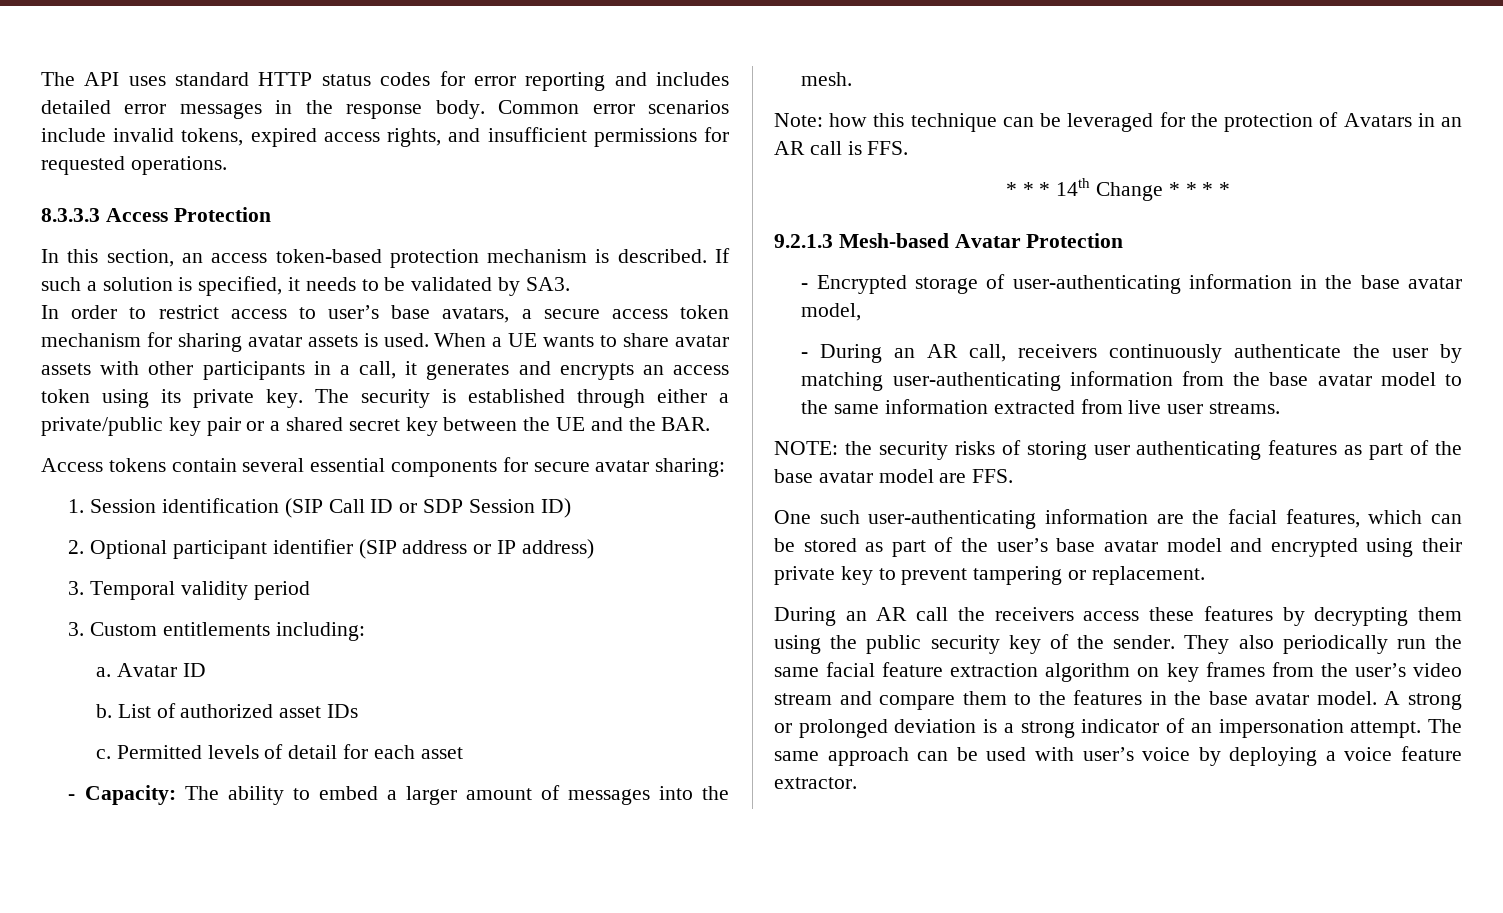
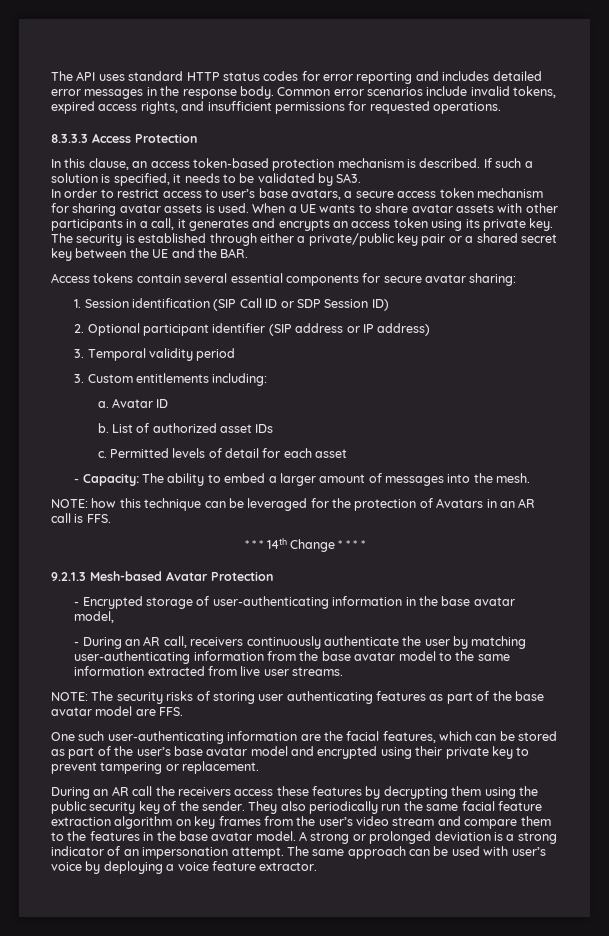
- In this section, an access token-based protection mechanism is described.
+ In this clause, an access token-based protection mechanism is described.
- Note: how this technique can be leveraged for the protection of Avatars in an AR call is FFS.
+ NOTE: how this technique can be leveraged for the protection of Avatars in an AR call is FFS.
- NOTE: the security risks of storing user authenticating features as part of the base avatar model are FFS.
+ NOTE: The security risks of storing user authenticating features as part of the base avatar model are FFS.

